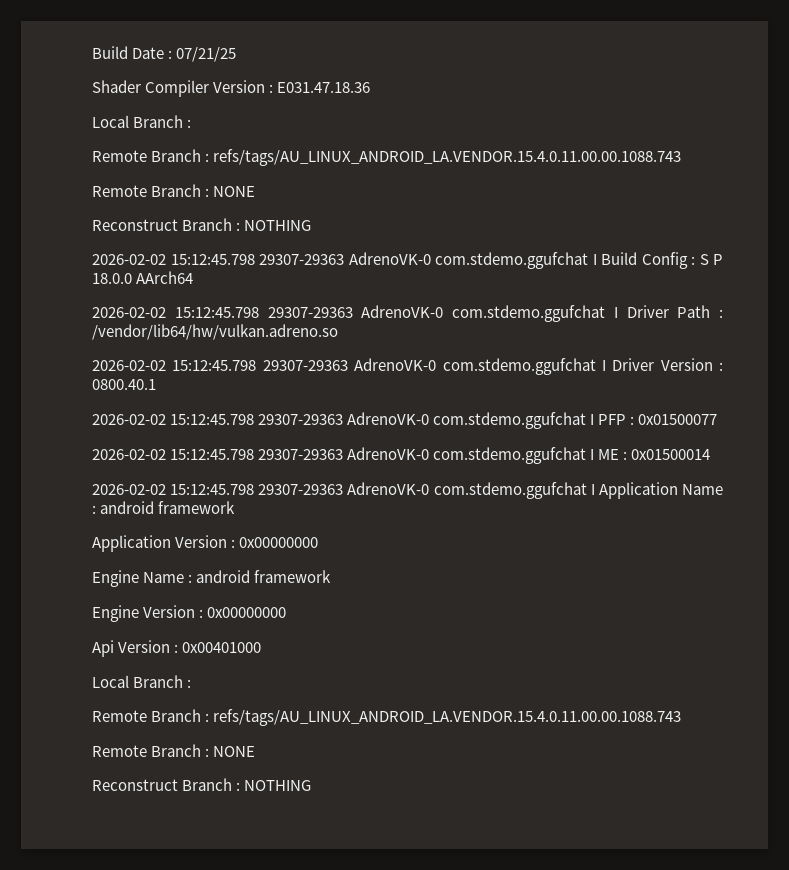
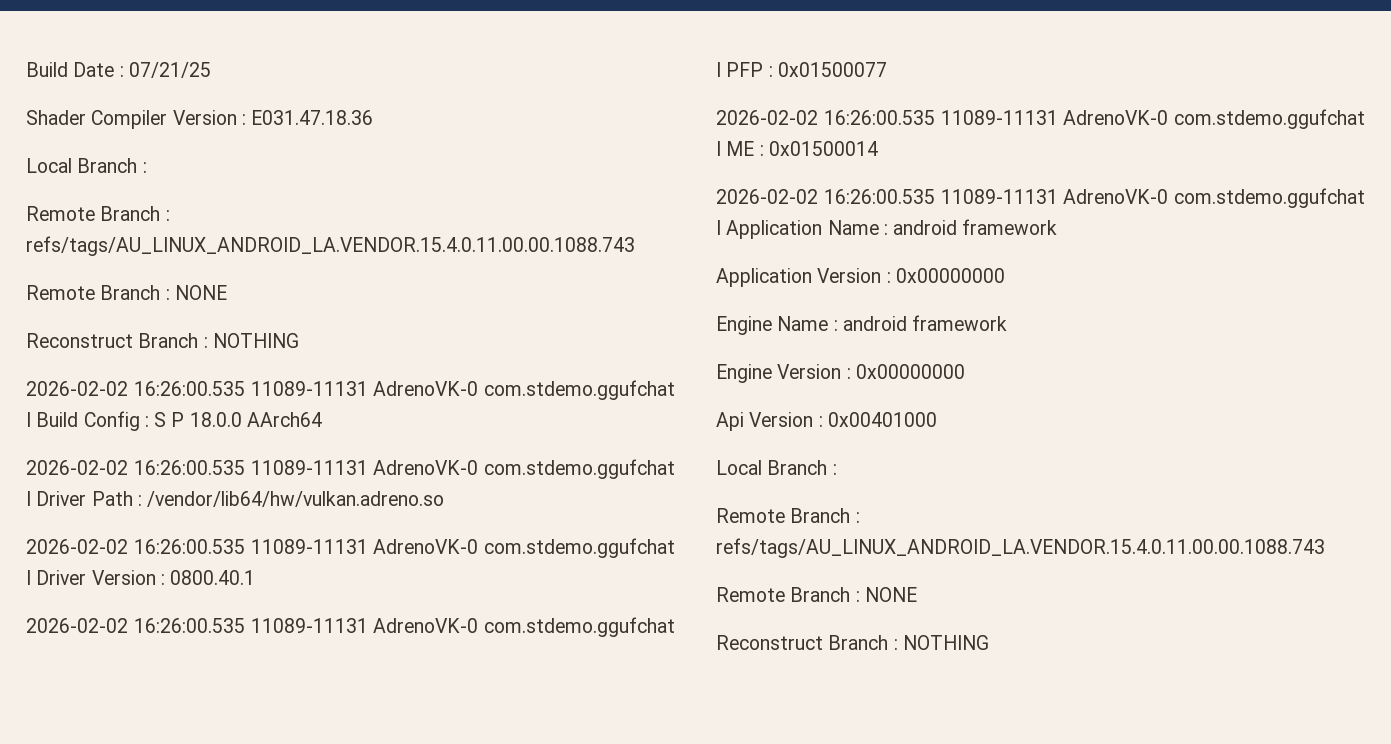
- 2026-02-02 15:12:45.798 29307-29363 AdrenoVK-0 com.stdemo.ggufchat I Build Config : S P 18.0.0 AArch64
+ 2026-02-02 16:26:00.535 11089-11131 AdrenoVK-0 com.stdemo.ggufchat I Build Config : S P 18.0.0 AArch64
- 2026-02-02 15:12:45.798 29307-29363 AdrenoVK-0 com.stdemo.ggufchat I Driver Path : /vendor/lib64/hw/vulkan.adreno.so
+ 2026-02-02 16:26:00.535 11089-11131 AdrenoVK-0 com.stdemo.ggufchat I Driver Path : /vendor/lib64/hw/vulkan.adreno.so
- 2026-02-02 15:12:45.798 29307-29363 AdrenoVK-0 com.stdemo.ggufchat I Driver Version : 0800.40.1
+ 2026-02-02 16:26:00.535 11089-11131 AdrenoVK-0 com.stdemo.ggufchat I Driver Version : 0800.40.1
- 2026-02-02 15:12:45.798 29307-29363 AdrenoVK-0 com.stdemo.ggufchat I PFP : 0x01500077
+ 2026-02-02 16:26:00.535 11089-11131 AdrenoVK-0 com.stdemo.ggufchat I PFP : 0x01500077
- 2026-02-02 15:12:45.798 29307-29363 AdrenoVK-0 com.stdemo.ggufchat I ME : 0x01500014
+ 2026-02-02 16:26:00.535 11089-11131 AdrenoVK-0 com.stdemo.ggufchat I ME : 0x01500014
- 2026-02-02 15:12:45.798 29307-29363 AdrenoVK-0 com.stdemo.ggufchat I Application Name : android framework
+ 2026-02-02 16:26:00.535 11089-11131 AdrenoVK-0 com.stdemo.ggufchat I Application Name : android framework

